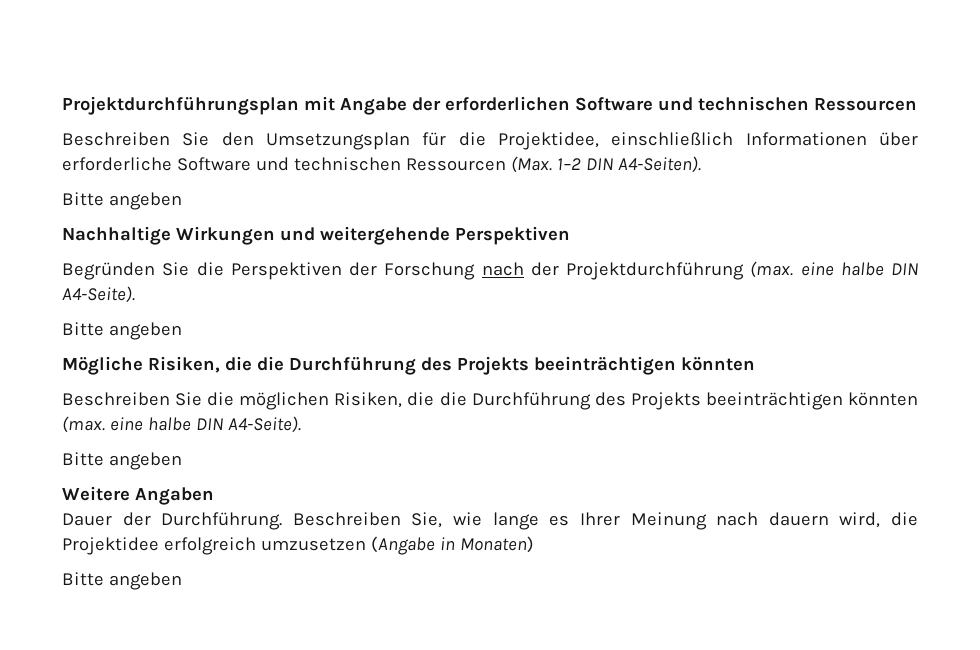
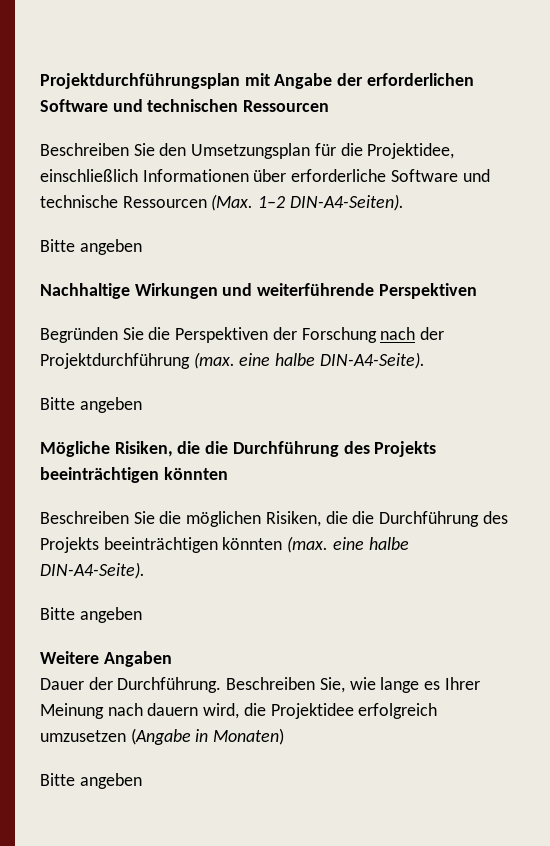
- Beschreiben Sie den Umsetzungsplan für die Projektidee, einschließlich Informationen über erforderliche Software und technischen Ressourcen (Max. 1–2 DIN A4-Seiten).
+ Beschreiben Sie den Umsetzungsplan für die Projektidee, einschließlich Informationen über erforderliche Software und technische Ressourcen (Max. 1–2 DIN-A4-Seiten).
- Nachhaltige Wirkungen und weitergehende Perspektiven
+ Nachhaltige Wirkungen und weiterführende Perspektiven
- Begründen Sie die Perspektiven der Forschung nach der Projektdurchführung (max. eine halbe DIN A4-Seite).
+ Begründen Sie die Perspektiven der Forschung nach der Projektdurchführung (max. eine halbe DIN-A4-Seite).
- Beschreiben Sie die möglichen Risiken, die die Durchführung des Projekts beeinträchtigen könnten (max. eine halbe DIN A4-Seite).
+ Beschreiben Sie die möglichen Risiken, die die Durchführung des Projekts beeinträchtigen könnten (max. eine halbe DIN-A4-Seite).

